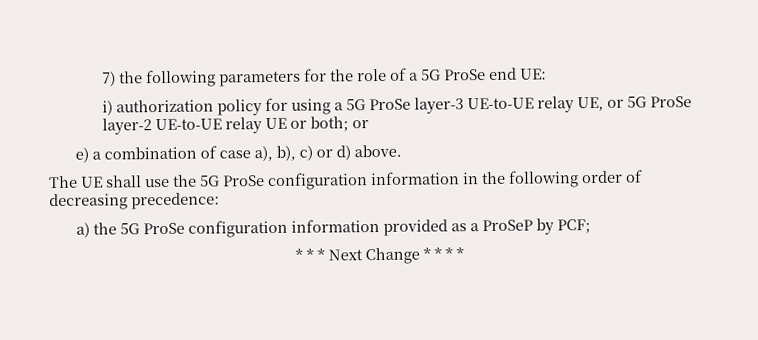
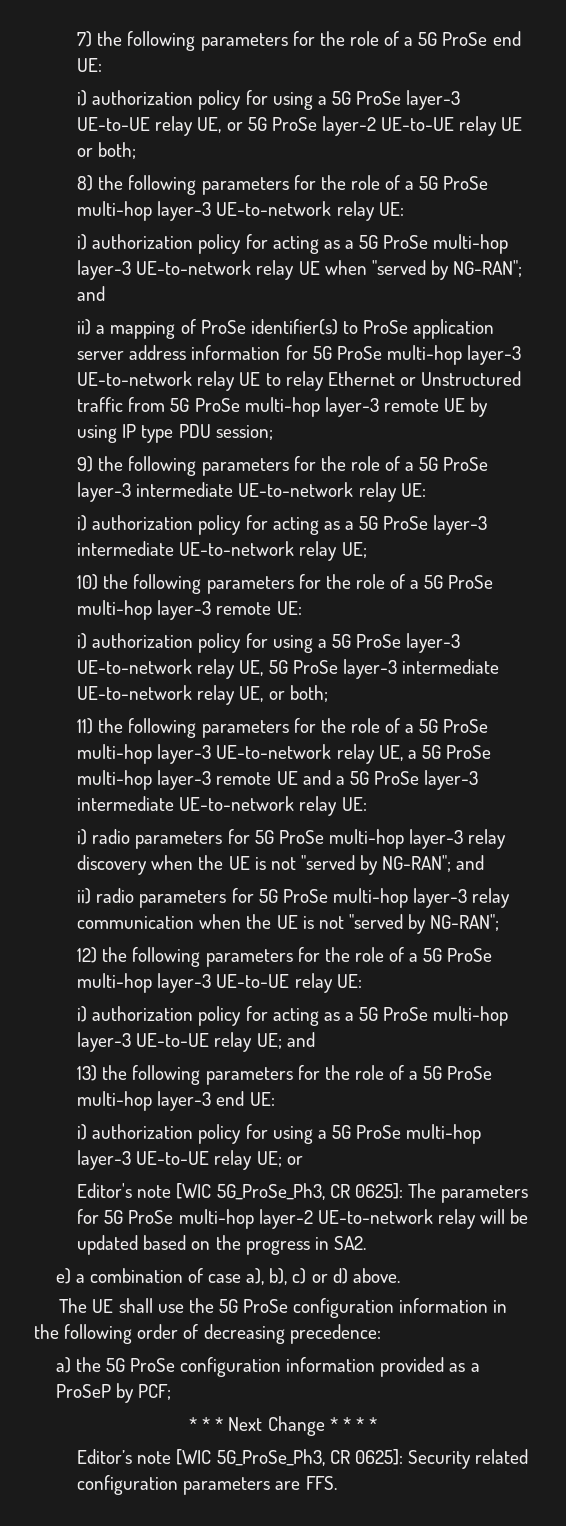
- i) authorization policy for using a 5G ProSe layer-3 UE-to-UE relay UE, or 5G ProSe layer-2 UE-to-UE relay UE or both; or
+ i) authorization policy for using a 5G ProSe layer-3 UE-to-UE relay UE, or 5G ProSe layer-2 UE-to-UE relay UE or both;
+ 8) the following parameters for the role of a 5G ProSe multi-hop layer-3 UE-to-network relay UE:
+ i) authorization policy for acting as a 5G ProSe multi-hop layer-3 UE-to-network relay UE when "served by NG-RAN"; and
+ ii) a mapping of ProSe identifier(s) to ProSe application server address information for 5G ProSe multi-hop layer-3 UE-to-network relay UE to relay Ethernet or Unstructured traffic from 5G ProSe multi-hop layer-3 remote UE by using IP type PDU session;
+ 9) the following parameters for the role of a 5G ProSe layer-3 intermediate UE-to-network relay UE:
+ i) authorization policy for acting as a 5G ProSe layer-3 intermediate UE-to-network relay UE;
+ 10) the following parameters for the role of a 5G ProSe multi-hop layer-3 remote UE:
+ i) authorization policy for using a 5G ProSe layer-3 UE-to-network relay UE, 5G ProSe layer-3 intermediate UE-to-network relay UE, or both;
+ 11) the following parameters for the role of a 5G ProSe multi-hop layer-3 UE-to-network relay UE, a 5G ProSe multi-hop layer-3 remote UE and a 5G ProSe layer-3 intermediate UE-to-network relay UE:
+ i) radio parameters for 5G ProSe multi-hop layer-3 relay discovery when the UE is not "served by NG-RAN"; and
+ ii) radio parameters for 5G ProSe multi-hop layer-3 relay communication when the UE is not "served by NG-RAN";
+ 12) the following parameters for the role of a 5G ProSe multi-hop layer-3 UE-to-UE relay UE:
+ i) authorization policy for acting as a 5G ProSe multi-hop layer-3 UE-to-UE relay UE; and
+ 13) the following parameters for the role of a 5G ProSe multi-hop layer-3 end UE:
+ i) authorization policy for using a 5G ProSe multi-hop layer-3 UE-to-UE relay UE; or
+ Editor's note [WIC 5G_ProSe_Ph3, CR 0625]: The parameters for 5G ProSe multi-hop layer-2 UE-to-network relay will be updated based on the progress in SA2.
+ Editor’s note [WIC 5G_ProSe_Ph3, CR 0625]: Security related configuration parameters are FFS.

